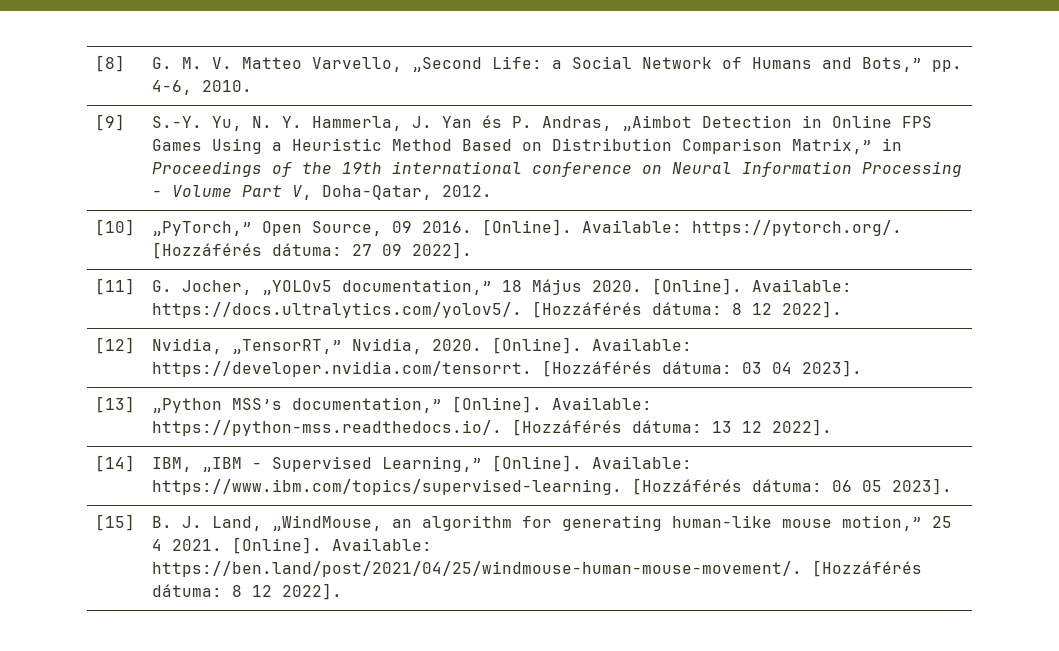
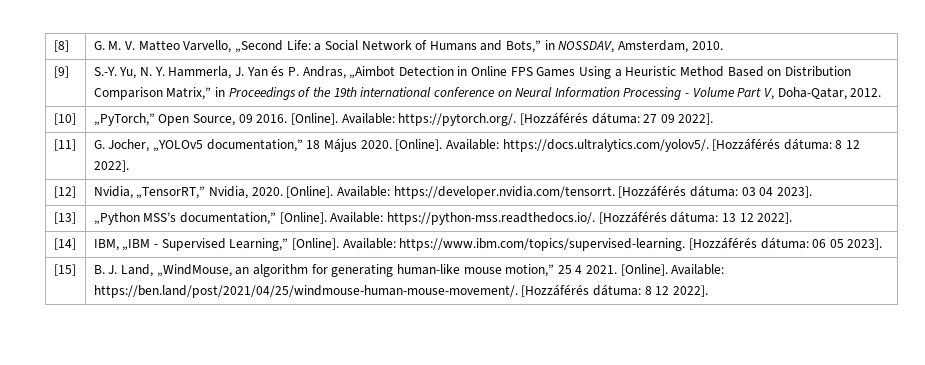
- [8] | G. M. V. Matteo Varvello, „Second Life: a Social Network of Humans and Bots,” pp. 4-6, 2010.
+ [8] | G. M. V. Matteo Varvello, „Second Life: a Social Network of Humans and Bots,” in NOSSDAV, Amsterdam, 2010.

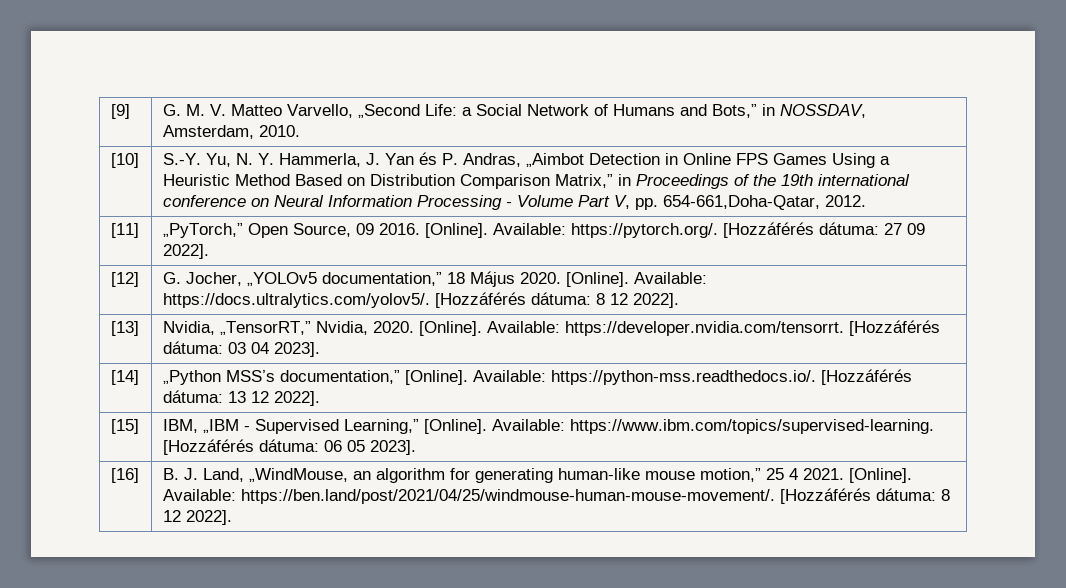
- [8] | G. M. V. Matteo Varvello, „Second Life: a Social Network of Humans and Bots,” in NOSSDAV, Amsterdam, 2010.
+ [9] | G. M. V. Matteo Varvello, „Second Life: a Social Network of Humans and Bots,” in NOSSDAV, Amsterdam, 2010.
- [9]
+ [10]
- S.-Y. Yu, N. Y. Hammerla, J. Yan és P. Andras, „Aimbot Detection in Online FPS Games Using a Heuristic Method Based on Distribution Comparison Matrix,” in Proceedings of the 19th international conference on Neural Information Processing - Volume Part V, Doha-Qatar, 2012.
+ S.-Y. Yu, N. Y. Hammerla, J. Yan és P. Andras, „Aimbot Detection in Online FPS Games Using a Heuristic Method Based on Distribution Comparison Matrix,” in Proceedings of the 19th international conference on Neural Information Processing - Volume Part V, pp. 654-661,Doha-Qatar, 2012.
- [10] | „PyTorch,” Open Source, 09 2016. [Online]. Available: https://pytorch.org/. [Hozzáférés dátuma: 27 09 2022].
+ [11] | „PyTorch,” Open Source, 09 2016. [Online]. Available: https://pytorch.org/. [Hozzáférés dátuma: 27 09 2022].
- [11] | G. Jocher, „YOLOv5 documentation,” 18 Május 2020. [Online]. Available: https://docs.ultralytics.com/yolov5/. [Hozzáférés dátuma: 8 12 2022].
+ [12] | G. Jocher, „YOLOv5 documentation,” 18 Május 2020. [Online]. Available: https://docs.ultralytics.com/yolov5/. [Hozzáférés dátuma: 8 12 2022].
- [12] | Nvidia, „TensorRT,” Nvidia, 2020. [Online]. Available: https://developer.nvidia.com/tensorrt. [Hozzáférés dátuma: 03 04 2023].
+ [13] | Nvidia, „TensorRT,” Nvidia, 2020. [Online]. Available: https://developer.nvidia.com/tensorrt. [Hozzáférés dátuma: 03 04 2023].
- [13] | „Python MSS’s documentation,” [Online]. Available: https://python-mss.readthedocs.io/. [Hozzáférés dátuma: 13 12 2022].
+ [14] | „Python MSS’s documentation,” [Online]. Available: https://python-mss.readthedocs.io/. [Hozzáférés dátuma: 13 12 2022].
- [14] | IBM, „IBM - Supervised Learning,” [Online]. Available: https://www.ibm.com/topics/supervised-learning. [Hozzáférés dátuma: 06 05 2023].
+ [15] | IBM, „IBM - Supervised Learning,” [Online]. Available: https://www.ibm.com/topics/supervised-learning. [Hozzáférés dátuma: 06 05 2023].
- [15] | B. J. Land, „WindMouse, an algorithm for generating human-like mouse motion,” 25 4 2021. [Online]. Available: https://ben.land/post/2021/04/25/windmouse-human-mouse-movement/. [Hozzáférés dátuma: 8 12 2022].
+ [16] | B. J. Land, „WindMouse, an algorithm for generating human-like mouse motion,” 25 4 2021. [Online]. Available: https://ben.land/post/2021/04/25/windmouse-human-mouse-movement/. [Hozzáférés dátuma: 8 12 2022].

